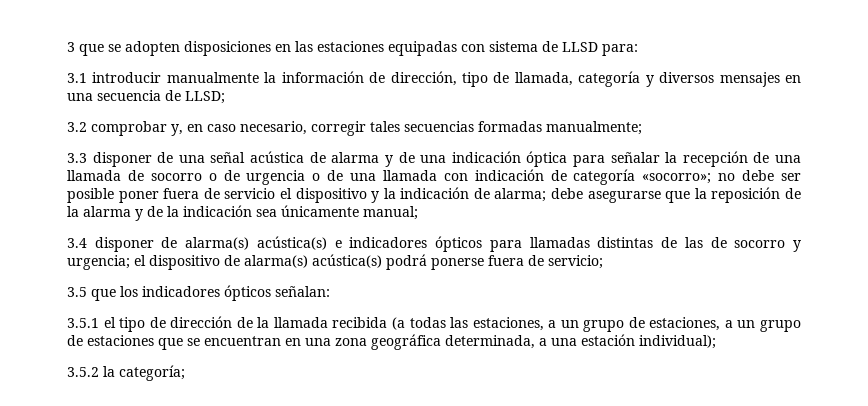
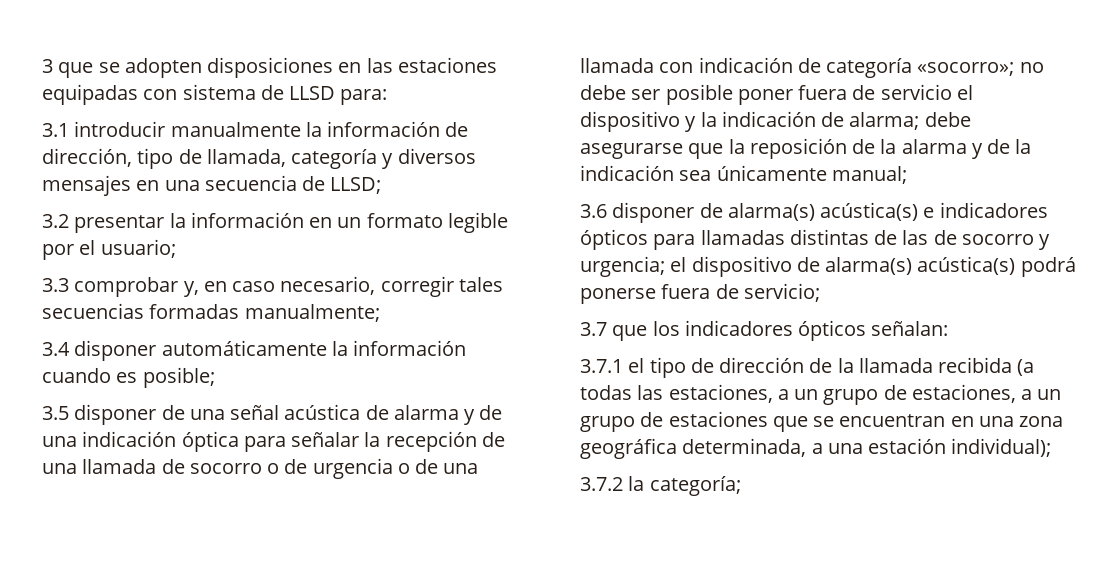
- 3.2 comprobar y, en caso necesario, corregir tales secuencias formadas manualmente;
+ 3.2 presentar la información en un formato legible por el usuario;
+ 3.3 comprobar y, en caso necesario, corregir tales secuencias formadas manualmente;
- 3.3 disponer de una señal acústica de alarma y de una indicación óptica para señalar la recepción de una llamada de socorro o de urgencia o de una llamada con indicación de categoría «socorro»;
+ 3.4 disponer automáticamente la información cuando es posible;
+ 3.5 disponer de una señal acústica de alarma y de una indicación óptica para señalar la recepción de una llamada de socorro o de urgencia o de una llamada con indicación de categoría «socorro»;
- 3.4 disponer de alarma(s) acústica(s) e indicadores ópticos para llamadas distintas de las de socorro y urgencia; el dispositivo de alarma(s) acústica(s) podrá ponerse fuera de servicio;
+ 3.6 disponer de alarma(s) acústica(s) e indicadores ópticos para llamadas distintas de las de socorro y urgencia; el dispositivo de alarma(s) acústica(s) podrá ponerse fuera de servicio;
- 3.5 que los indicadores ópticos señalan:
+ 3.7 que los indicadores ópticos señalan:
- 3.5.1 el tipo de dirección de la llamada recibida (a todas las estaciones, a un grupo de estaciones, a un grupo de estaciones que se encuentran en una zona geográfica determinada, a una estación individual);
+ 3.7.1 el tipo de dirección de la llamada recibida (a todas las estaciones, a un grupo de estaciones, a un grupo de estaciones que se encuentran en una zona geográfica determinada, a una estación individual);
- 3.5.2 la categoría;
+ 3.7.2 la categoría;

